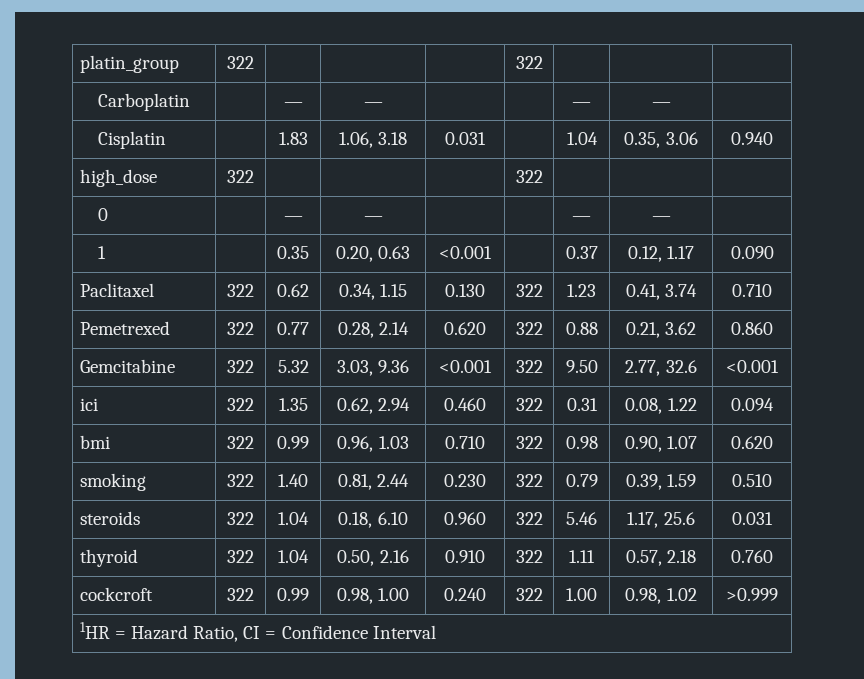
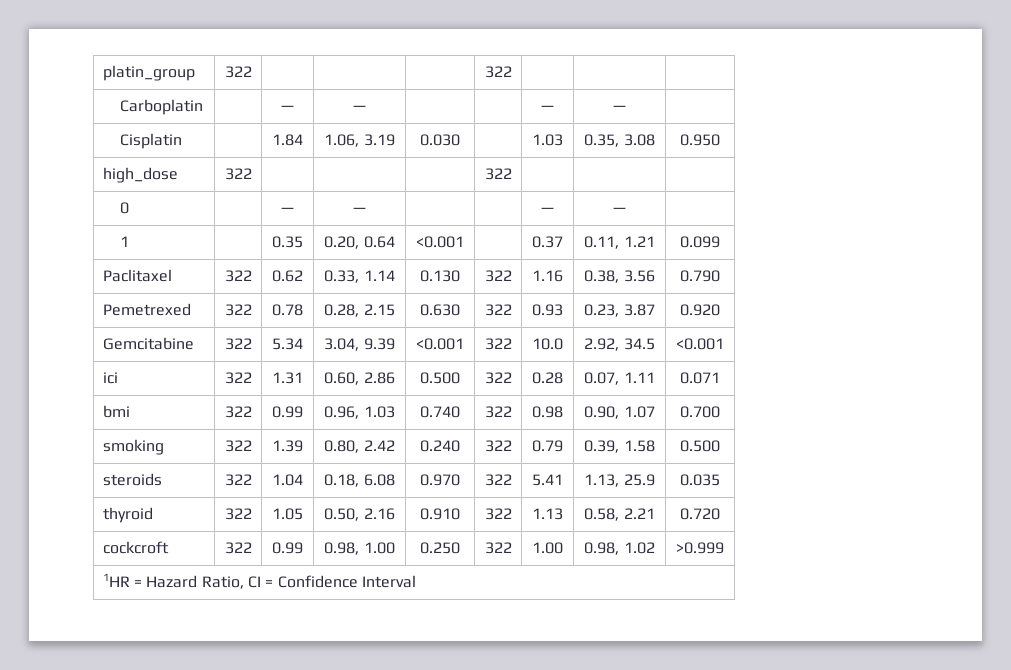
- Cisplatin | | 1.83 | 1.06, 3.18 | 0.031 | | 1.04 | 0.35, 3.06 | 0.940
+ Cisplatin | | 1.84 | 1.06, 3.19 | 0.030 | | 1.03 | 0.35, 3.08 | 0.950
- 1 | | 0.35 | 0.20, 0.63 | <0.001 | | 0.37 | 0.12, 1.17 | 0.090
+ 1 | | 0.35 | 0.20, 0.64 | <0.001 | | 0.37 | 0.11, 1.21 | 0.099
- Paclitaxel | 322 | 0.62 | 0.34, 1.15 | 0.130 | 322 | 1.23 | 0.41, 3.74 | 0.710
+ Paclitaxel | 322 | 0.62 | 0.33, 1.14 | 0.130 | 322 | 1.16 | 0.38, 3.56 | 0.790
- Pemetrexed | 322 | 0.77 | 0.28, 2.14 | 0.620 | 322 | 0.88 | 0.21, 3.62 | 0.860
+ Pemetrexed | 322 | 0.78 | 0.28, 2.15 | 0.630 | 322 | 0.93 | 0.23, 3.87 | 0.920
- Gemcitabine | 322 | 5.32 | 3.03, 9.36 | <0.001 | 322 | 9.50 | 2.77, 32.6 | <0.001
+ Gemcitabine | 322 | 5.34 | 3.04, 9.39 | <0.001 | 322 | 10.0 | 2.92, 34.5 | <0.001
- ici | 322 | 1.35 | 0.62, 2.94 | 0.460 | 322 | 0.31 | 0.08, 1.22 | 0.094
+ ici | 322 | 1.31 | 0.60, 2.86 | 0.500 | 322 | 0.28 | 0.07, 1.11 | 0.071
- bmi | 322 | 0.99 | 0.96, 1.03 | 0.710 | 322 | 0.98 | 0.90, 1.07 | 0.620
+ bmi | 322 | 0.99 | 0.96, 1.03 | 0.740 | 322 | 0.98 | 0.90, 1.07 | 0.700
- smoking | 322 | 1.40 | 0.81, 2.44 | 0.230 | 322 | 0.79 | 0.39, 1.59 | 0.510
+ smoking | 322 | 1.39 | 0.80, 2.42 | 0.240 | 322 | 0.79 | 0.39, 1.58 | 0.500
- steroids | 322 | 1.04 | 0.18, 6.10 | 0.960 | 322 | 5.46 | 1.17, 25.6 | 0.031
+ steroids | 322 | 1.04 | 0.18, 6.08 | 0.970 | 322 | 5.41 | 1.13, 25.9 | 0.035
- thyroid | 322 | 1.04 | 0.50, 2.16 | 0.910 | 322 | 1.11 | 0.57, 2.18 | 0.760
+ thyroid | 322 | 1.05 | 0.50, 2.16 | 0.910 | 322 | 1.13 | 0.58, 2.21 | 0.720
- cockcroft | 322 | 0.99 | 0.98, 1.00 | 0.240 | 322 | 1.00 | 0.98, 1.02 | >0.999
+ cockcroft | 322 | 0.99 | 0.98, 1.00 | 0.250 | 322 | 1.00 | 0.98, 1.02 | >0.999

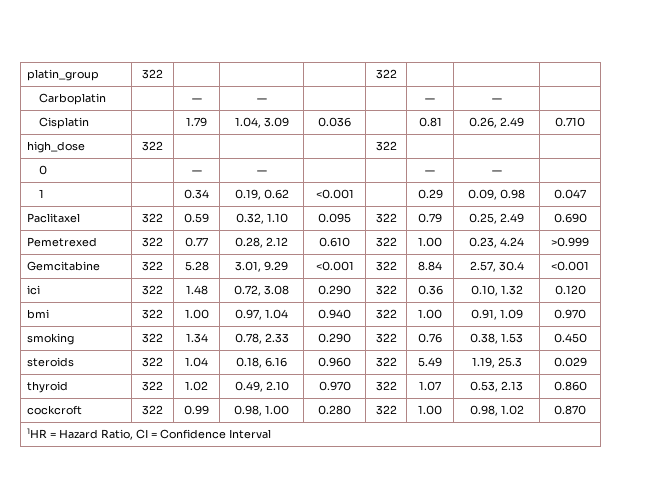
- Cisplatin | | 1.84 | 1.06, 3.19 | 0.030 | | 1.03 | 0.35, 3.08 | 0.950
+ Cisplatin | | 1.79 | 1.04, 3.09 | 0.036 | | 0.81 | 0.26, 2.49 | 0.710
- 1 | | 0.35 | 0.20, 0.64 | <0.001 | | 0.37 | 0.11, 1.21 | 0.099
- Paclitaxel | 322 | 0.62 | 0.33, 1.14 | 0.130 | 322 | 1.16 | 0.38, 3.56 | 0.790
+ 1 | | 0.34 | 0.19, 0.62 | <0.001 | | 0.29 | 0.09, 0.98 | 0.047
+ Paclitaxel | 322 | 0.59 | 0.32, 1.10 | 0.095 | 322 | 0.79 | 0.25, 2.49 | 0.690
- Pemetrexed | 322 | 0.78 | 0.28, 2.15 | 0.630 | 322 | 0.93 | 0.23, 3.87 | 0.920
+ Pemetrexed | 322 | 0.77 | 0.28, 2.12 | 0.610 | 322 | 1.00 | 0.23, 4.24 | >0.999
- Gemcitabine | 322 | 5.34 | 3.04, 9.39 | <0.001 | 322 | 10.0 | 2.92, 34.5 | <0.001
+ Gemcitabine | 322 | 5.28 | 3.01, 9.29 | <0.001 | 322 | 8.84 | 2.57, 30.4 | <0.001
- ici | 322 | 1.31 | 0.60, 2.86 | 0.500 | 322 | 0.28 | 0.07, 1.11 | 0.071
- bmi | 322 | 0.99 | 0.96, 1.03 | 0.740 | 322 | 0.98 | 0.90, 1.07 | 0.700
- smoking | 322 | 1.39 | 0.80, 2.42 | 0.240 | 322 | 0.79 | 0.39, 1.58 | 0.500
- steroids | 322 | 1.04 | 0.18, 6.08 | 0.970 | 322 | 5.41 | 1.13, 25.9 | 0.035
- thyroid | 322 | 1.05 | 0.50, 2.16 | 0.910 | 322 | 1.13 | 0.58, 2.21 | 0.720
+ ici | 322 | 1.48 | 0.72, 3.08 | 0.290 | 322 | 0.36 | 0.10, 1.32 | 0.120
+ bmi | 322 | 1.00 | 0.97, 1.04 | 0.940 | 322 | 1.00 | 0.91, 1.09 | 0.970
+ smoking | 322 | 1.34 | 0.78, 2.33 | 0.290 | 322 | 0.76 | 0.38, 1.53 | 0.450
+ steroids | 322 | 1.04 | 0.18, 6.16 | 0.960 | 322 | 5.49 | 1.19, 25.3 | 0.029
+ thyroid | 322 | 1.02 | 0.49, 2.10 | 0.970 | 322 | 1.07 | 0.53, 2.13 | 0.860
- cockcroft | 322 | 0.99 | 0.98, 1.00 | 0.250 | 322 | 1.00 | 0.98, 1.02 | >0.999
+ cockcroft | 322 | 0.99 | 0.98, 1.00 | 0.280 | 322 | 1.00 | 0.98, 1.02 | 0.870

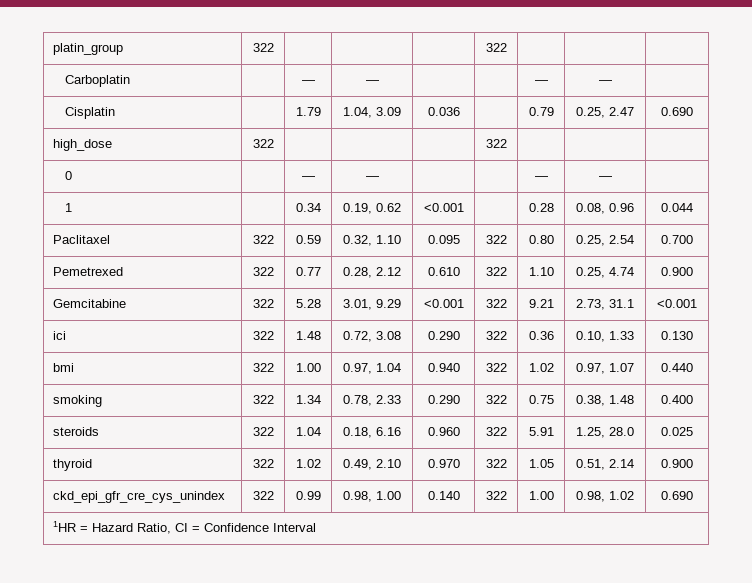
- Cisplatin | | 1.79 | 1.04, 3.09 | 0.036 | | 0.81 | 0.26, 2.49 | 0.710
+ Cisplatin | | 1.79 | 1.04, 3.09 | 0.036 | | 0.79 | 0.25, 2.47 | 0.690
- 1 | | 0.34 | 0.19, 0.62 | <0.001 | | 0.29 | 0.09, 0.98 | 0.047
+ 1 | | 0.34 | 0.19, 0.62 | <0.001 | | 0.28 | 0.08, 0.96 | 0.044
- Paclitaxel | 322 | 0.59 | 0.32, 1.10 | 0.095 | 322 | 0.79 | 0.25, 2.49 | 0.690
+ Paclitaxel | 322 | 0.59 | 0.32, 1.10 | 0.095 | 322 | 0.80 | 0.25, 2.54 | 0.700
- Pemetrexed | 322 | 0.77 | 0.28, 2.12 | 0.610 | 322 | 1.00 | 0.23, 4.24 | >0.999
+ Pemetrexed | 322 | 0.77 | 0.28, 2.12 | 0.610 | 322 | 1.10 | 0.25, 4.74 | 0.900
- Gemcitabine | 322 | 5.28 | 3.01, 9.29 | <0.001 | 322 | 8.84 | 2.57, 30.4 | <0.001
+ Gemcitabine | 322 | 5.28 | 3.01, 9.29 | <0.001 | 322 | 9.21 | 2.73, 31.1 | <0.001
- ici | 322 | 1.48 | 0.72, 3.08 | 0.290 | 322 | 0.36 | 0.10, 1.32 | 0.120
+ ici | 322 | 1.48 | 0.72, 3.08 | 0.290 | 322 | 0.36 | 0.10, 1.33 | 0.130
- bmi | 322 | 1.00 | 0.97, 1.04 | 0.940 | 322 | 1.00 | 0.91, 1.09 | 0.970
+ bmi | 322 | 1.00 | 0.97, 1.04 | 0.940 | 322 | 1.02 | 0.97, 1.07 | 0.440
- smoking | 322 | 1.34 | 0.78, 2.33 | 0.290 | 322 | 0.76 | 0.38, 1.53 | 0.450
+ smoking | 322 | 1.34 | 0.78, 2.33 | 0.290 | 322 | 0.75 | 0.38, 1.48 | 0.400
- steroids | 322 | 1.04 | 0.18, 6.16 | 0.960 | 322 | 5.49 | 1.19, 25.3 | 0.029
+ steroids | 322 | 1.04 | 0.18, 6.16 | 0.960 | 322 | 5.91 | 1.25, 28.0 | 0.025
- thyroid | 322 | 1.02 | 0.49, 2.10 | 0.970 | 322 | 1.07 | 0.53, 2.13 | 0.860
- cockcroft | 322 | 0.99 | 0.98, 1.00 | 0.280 | 322 | 1.00 | 0.98, 1.02 | 0.870
+ thyroid | 322 | 1.02 | 0.49, 2.10 | 0.970 | 322 | 1.05 | 0.51, 2.14 | 0.900
+ ckd_epi_gfr_cre_cys_unindex | 322 | 0.99 | 0.98, 1.00 | 0.140 | 322 | 1.00 | 0.98, 1.02 | 0.690

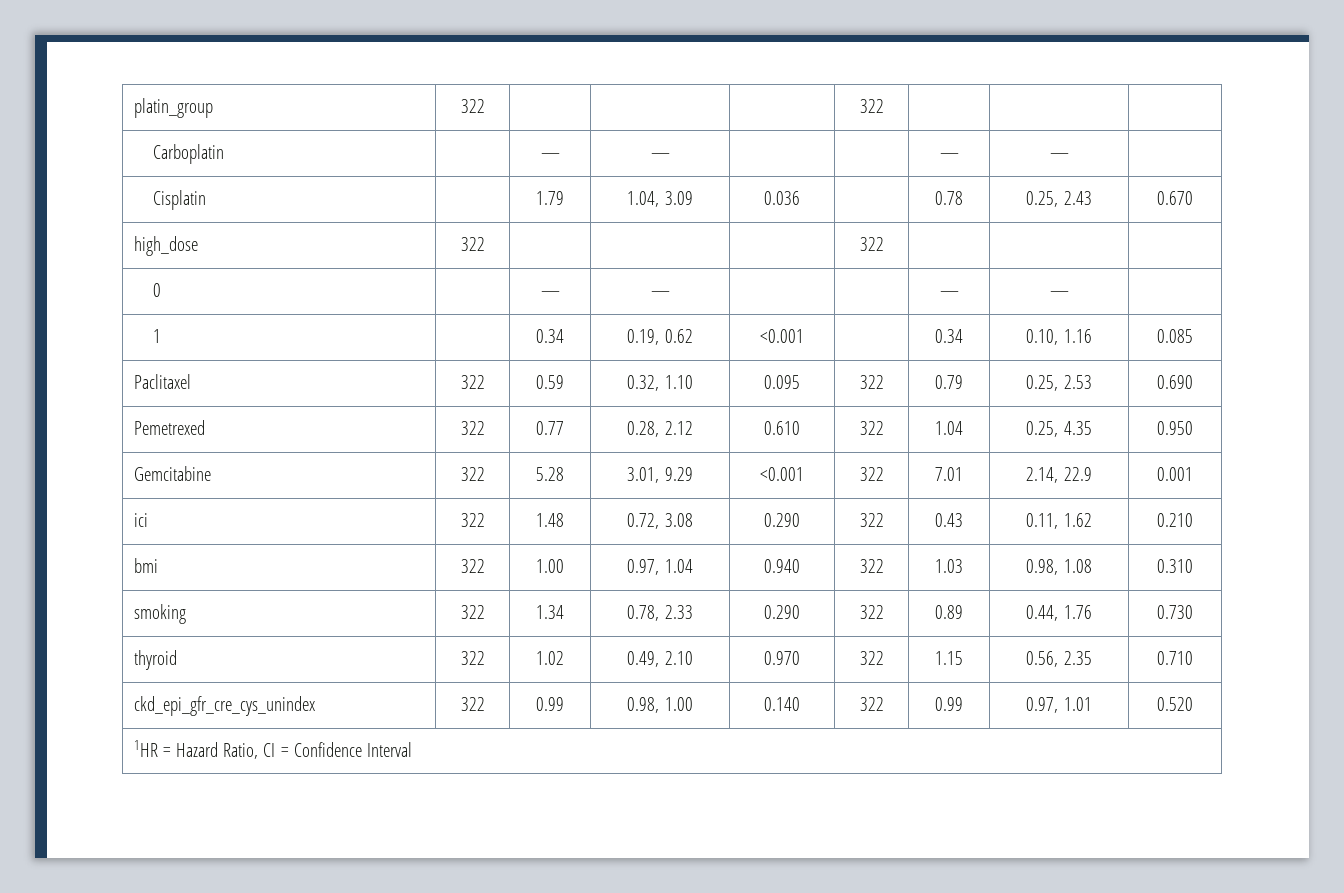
- Cisplatin | | 1.79 | 1.04, 3.09 | 0.036 | | 0.79 | 0.25, 2.47 | 0.690
+ Cisplatin | | 1.79 | 1.04, 3.09 | 0.036 | | 0.78 | 0.25, 2.43 | 0.670
- 1 | | 0.34 | 0.19, 0.62 | <0.001 | | 0.28 | 0.08, 0.96 | 0.044
+ 1 | | 0.34 | 0.19, 0.62 | <0.001 | | 0.34 | 0.10, 1.16 | 0.085
- Paclitaxel | 322 | 0.59 | 0.32, 1.10 | 0.095 | 322 | 0.80 | 0.25, 2.54 | 0.700
+ Paclitaxel | 322 | 0.59 | 0.32, 1.10 | 0.095 | 322 | 0.79 | 0.25, 2.53 | 0.690
- Pemetrexed | 322 | 0.77 | 0.28, 2.12 | 0.610 | 322 | 1.10 | 0.25, 4.74 | 0.900
+ Pemetrexed | 322 | 0.77 | 0.28, 2.12 | 0.610 | 322 | 1.04 | 0.25, 4.35 | 0.950
- Gemcitabine | 322 | 5.28 | 3.01, 9.29 | <0.001 | 322 | 9.21 | 2.73, 31.1 | <0.001
+ Gemcitabine | 322 | 5.28 | 3.01, 9.29 | <0.001 | 322 | 7.01 | 2.14, 22.9 | 0.001
- ici | 322 | 1.48 | 0.72, 3.08 | 0.290 | 322 | 0.36 | 0.10, 1.33 | 0.130
+ ici | 322 | 1.48 | 0.72, 3.08 | 0.290 | 322 | 0.43 | 0.11, 1.62 | 0.210
- bmi | 322 | 1.00 | 0.97, 1.04 | 0.940 | 322 | 1.02 | 0.97, 1.07 | 0.440
+ bmi | 322 | 1.00 | 0.97, 1.04 | 0.940 | 322 | 1.03 | 0.98, 1.08 | 0.310
- smoking | 322 | 1.34 | 0.78, 2.33 | 0.290 | 322 | 0.75 | 0.38, 1.48 | 0.400
- steroids | 322 | 1.04 | 0.18, 6.16 | 0.960 | 322 | 5.91 | 1.25, 28.0 | 0.025
+ smoking | 322 | 1.34 | 0.78, 2.33 | 0.290 | 322 | 0.89 | 0.44, 1.76 | 0.730
- thyroid | 322 | 1.02 | 0.49, 2.10 | 0.970 | 322 | 1.05 | 0.51, 2.14 | 0.900
+ thyroid | 322 | 1.02 | 0.49, 2.10 | 0.970 | 322 | 1.15 | 0.56, 2.35 | 0.710
- ckd_epi_gfr_cre_cys_unindex | 322 | 0.99 | 0.98, 1.00 | 0.140 | 322 | 1.00 | 0.98, 1.02 | 0.690
+ ckd_epi_gfr_cre_cys_unindex | 322 | 0.99 | 0.98, 1.00 | 0.140 | 322 | 0.99 | 0.97, 1.01 | 0.520

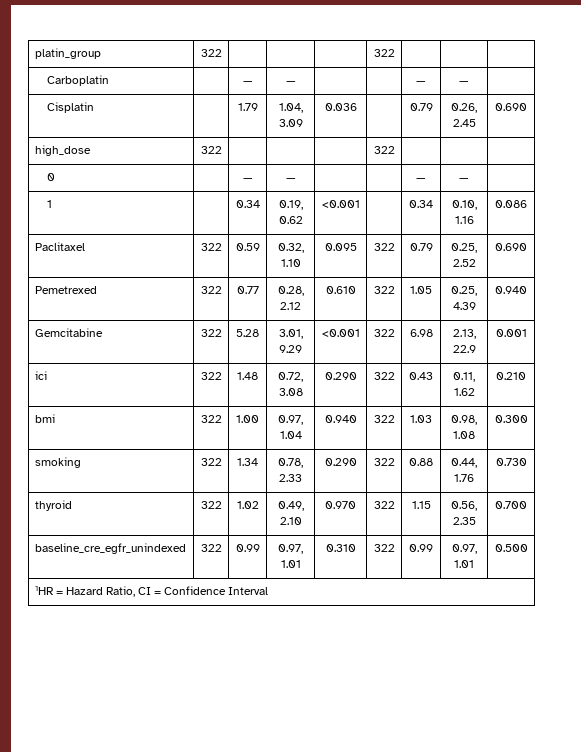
- Cisplatin | | 1.79 | 1.04, 3.09 | 0.036 | | 0.78 | 0.25, 2.43 | 0.670
+ Cisplatin | | 1.79 | 1.04, 3.09 | 0.036 | | 0.79 | 0.26, 2.45 | 0.690
- 1 | | 0.34 | 0.19, 0.62 | <0.001 | | 0.34 | 0.10, 1.16 | 0.085
+ 1 | | 0.34 | 0.19, 0.62 | <0.001 | | 0.34 | 0.10, 1.16 | 0.086
- Paclitaxel | 322 | 0.59 | 0.32, 1.10 | 0.095 | 322 | 0.79 | 0.25, 2.53 | 0.690
+ Paclitaxel | 322 | 0.59 | 0.32, 1.10 | 0.095 | 322 | 0.79 | 0.25, 2.52 | 0.690
- Pemetrexed | 322 | 0.77 | 0.28, 2.12 | 0.610 | 322 | 1.04 | 0.25, 4.35 | 0.950
+ Pemetrexed | 322 | 0.77 | 0.28, 2.12 | 0.610 | 322 | 1.05 | 0.25, 4.39 | 0.940
- Gemcitabine | 322 | 5.28 | 3.01, 9.29 | <0.001 | 322 | 7.01 | 2.14, 22.9 | 0.001
+ Gemcitabine | 322 | 5.28 | 3.01, 9.29 | <0.001 | 322 | 6.98 | 2.13, 22.9 | 0.001
- bmi | 322 | 1.00 | 0.97, 1.04 | 0.940 | 322 | 1.03 | 0.98, 1.08 | 0.310
+ bmi | 322 | 1.00 | 0.97, 1.04 | 0.940 | 322 | 1.03 | 0.98, 1.08 | 0.300
- smoking | 322 | 1.34 | 0.78, 2.33 | 0.290 | 322 | 0.89 | 0.44, 1.76 | 0.730
+ smoking | 322 | 1.34 | 0.78, 2.33 | 0.290 | 322 | 0.88 | 0.44, 1.76 | 0.730
- thyroid | 322 | 1.02 | 0.49, 2.10 | 0.970 | 322 | 1.15 | 0.56, 2.35 | 0.710
- ckd_epi_gfr_cre_cys_unindex | 322 | 0.99 | 0.98, 1.00 | 0.140 | 322 | 0.99 | 0.97, 1.01 | 0.520
+ thyroid | 322 | 1.02 | 0.49, 2.10 | 0.970 | 322 | 1.15 | 0.56, 2.35 | 0.700
+ baseline_cre_egfr_unindexed | 322 | 0.99 | 0.97, 1.01 | 0.310 | 322 | 0.99 | 0.97, 1.01 | 0.500

